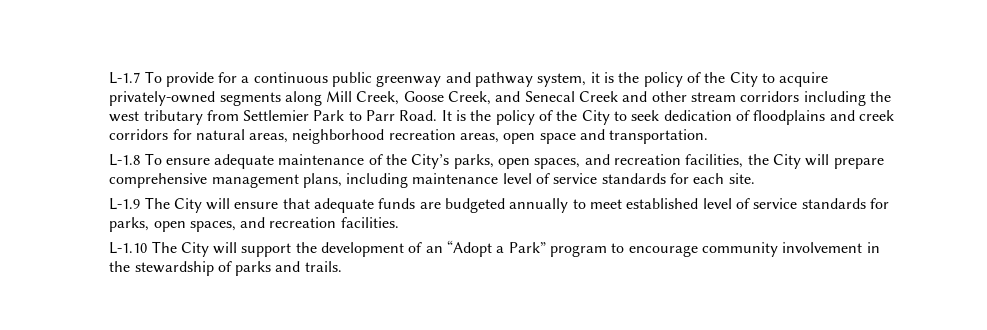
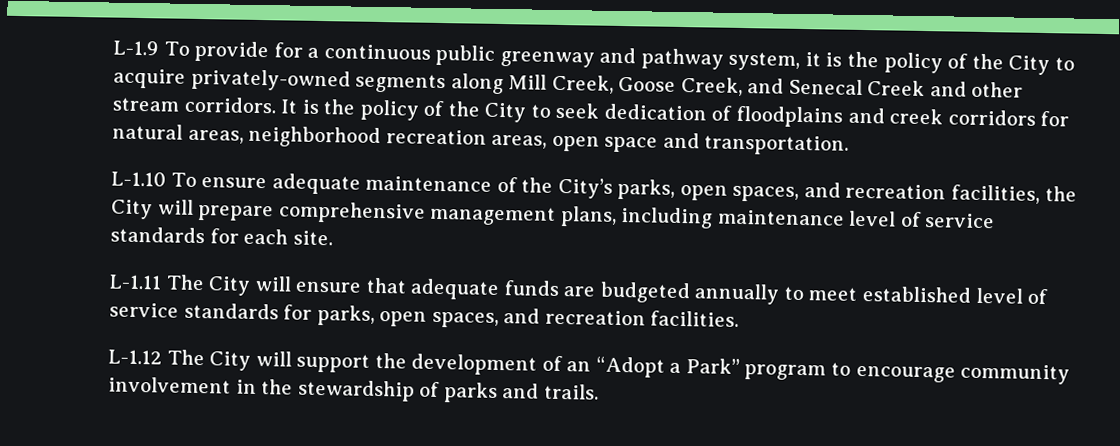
- L-1.7 To provide for a continuous public greenway and pathway system, it is the policy of the City to acquire privately-owned segments along Mill Creek, Goose Creek, and Senecal Creek and other stream corridors including the west tributary from Settlemier Park to Parr Road.
+ L-1.9 To provide for a continuous public greenway and pathway system, it is the policy of the City to acquire privately-owned segments along Mill Creek, Goose Creek, and Senecal Creek and other stream corridors.
- L-1.8 To ensure adequate maintenance of the City’s parks, open spaces, and recreation facilities, the City will prepare comprehensive management plans, including maintenance level of service standards for each site.
+ L-1.10 To ensure adequate maintenance of the City’s parks, open spaces, and recreation facilities, the City will prepare comprehensive management plans, including maintenance level of service standards for each site.
- L-1.9 The City will ensure that adequate funds are budgeted annually to meet established level of service standards for parks, open spaces, and recreation facilities.
+ L-1.11 The City will ensure that adequate funds are budgeted annually to meet established level of service standards for parks, open spaces, and recreation facilities.
- L-1.10 The City will support the development of an “Adopt a Park” program to encourage community involvement in the stewardship of parks and trails.
+ L-1.12 The City will support the development of an “Adopt a Park” program to encourage community involvement in the stewardship of parks and trails.

